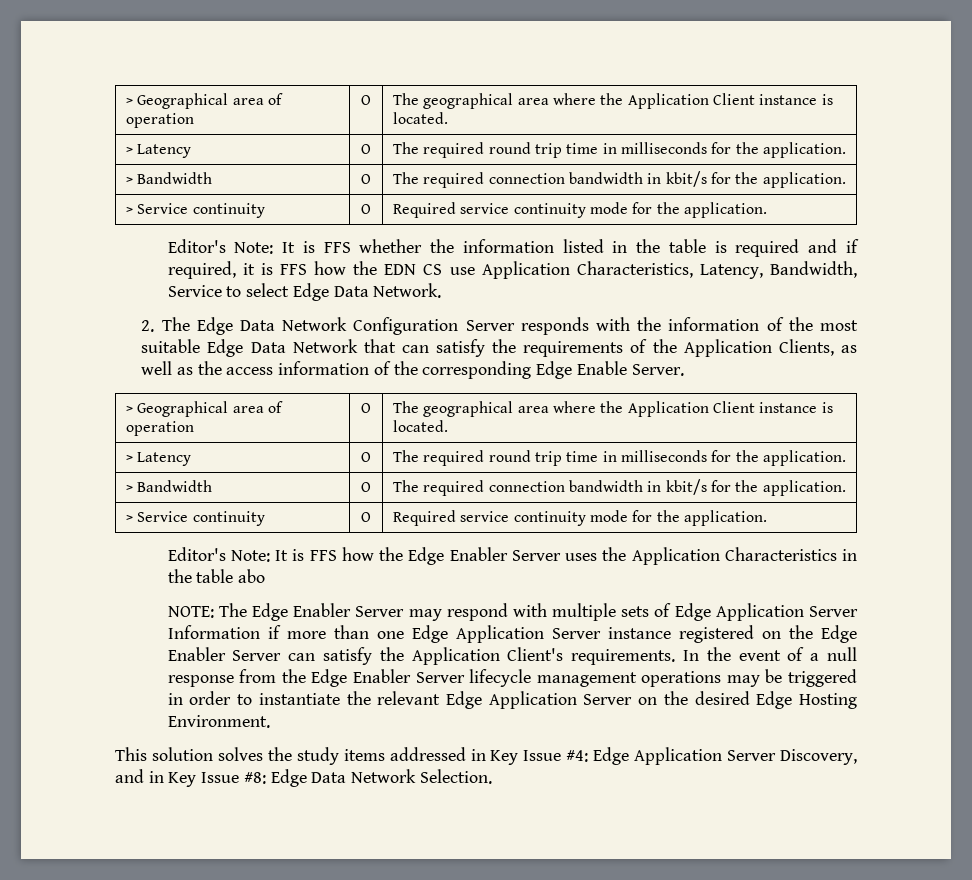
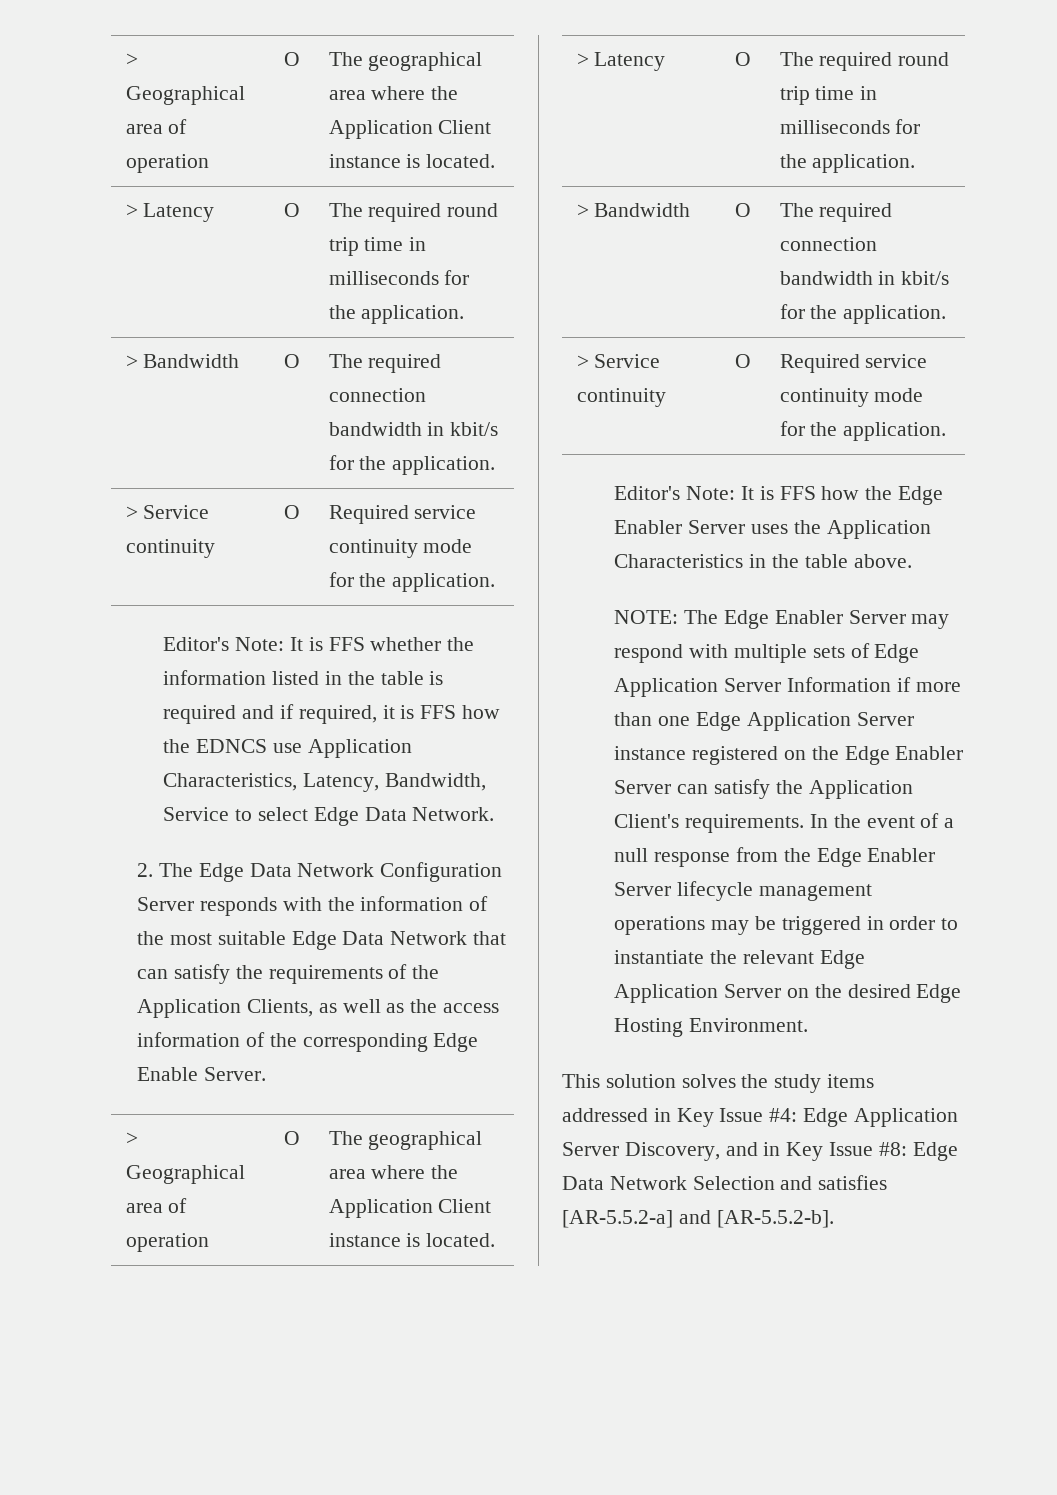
- Editor's Note: It is FFS whether the information listed in the table is required and if required, it is FFS how the EDN CS use Application Characteristics, Latency, Bandwidth, Service to select Edge Data Network.
+ Editor's Note: It is FFS whether the information listed in the table is required and if required, it is FFS how the EDNCS use Application Characteristics, Latency, Bandwidth, Service to select Edge Data Network.
- Editor's Note: It is FFS how the Edge Enabler Server uses the Application Characteristics in the table abo
+ Editor's Note: It is FFS how the Edge Enabler Server uses the Application Characteristics in the table above.
- This solution solves the study items addressed in Key Issue #4: Edge Application Server Discovery, and in Key Issue #8: Edge Data Network Selection.
+ This solution solves the study items addressed in Key Issue #4: Edge Application Server Discovery, and in Key Issue #8: Edge Data Network Selection and satisfies [AR-5.5.2-a] and [AR-5.5.2-b].

